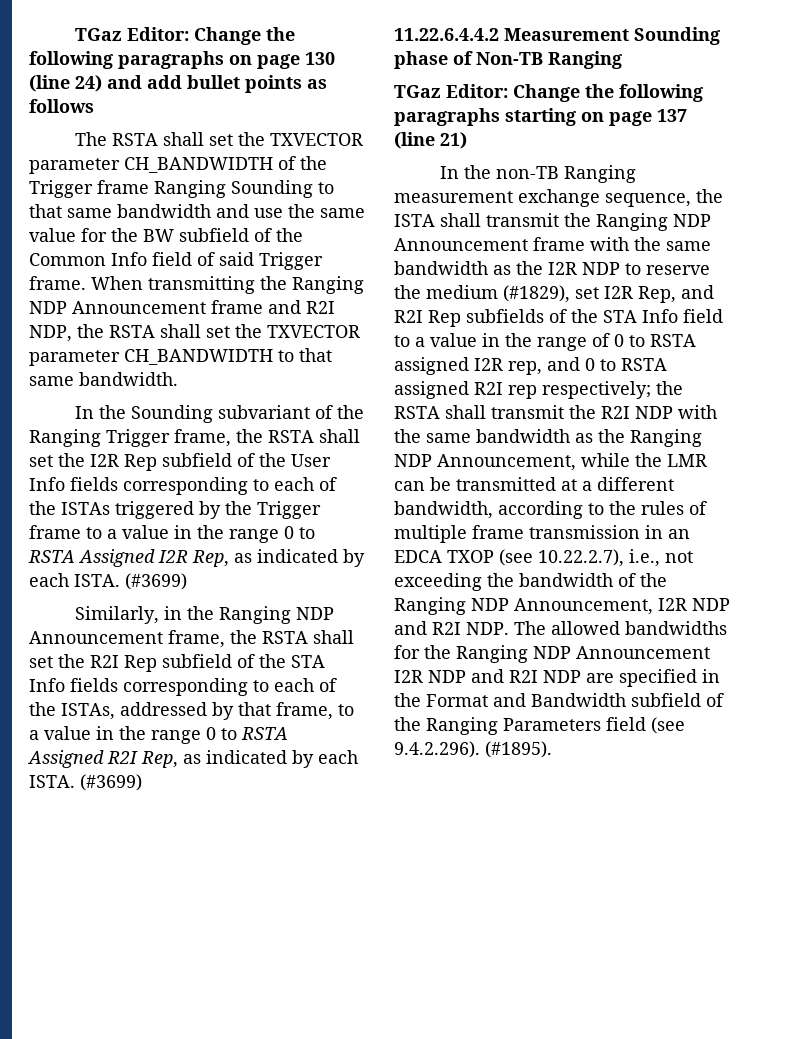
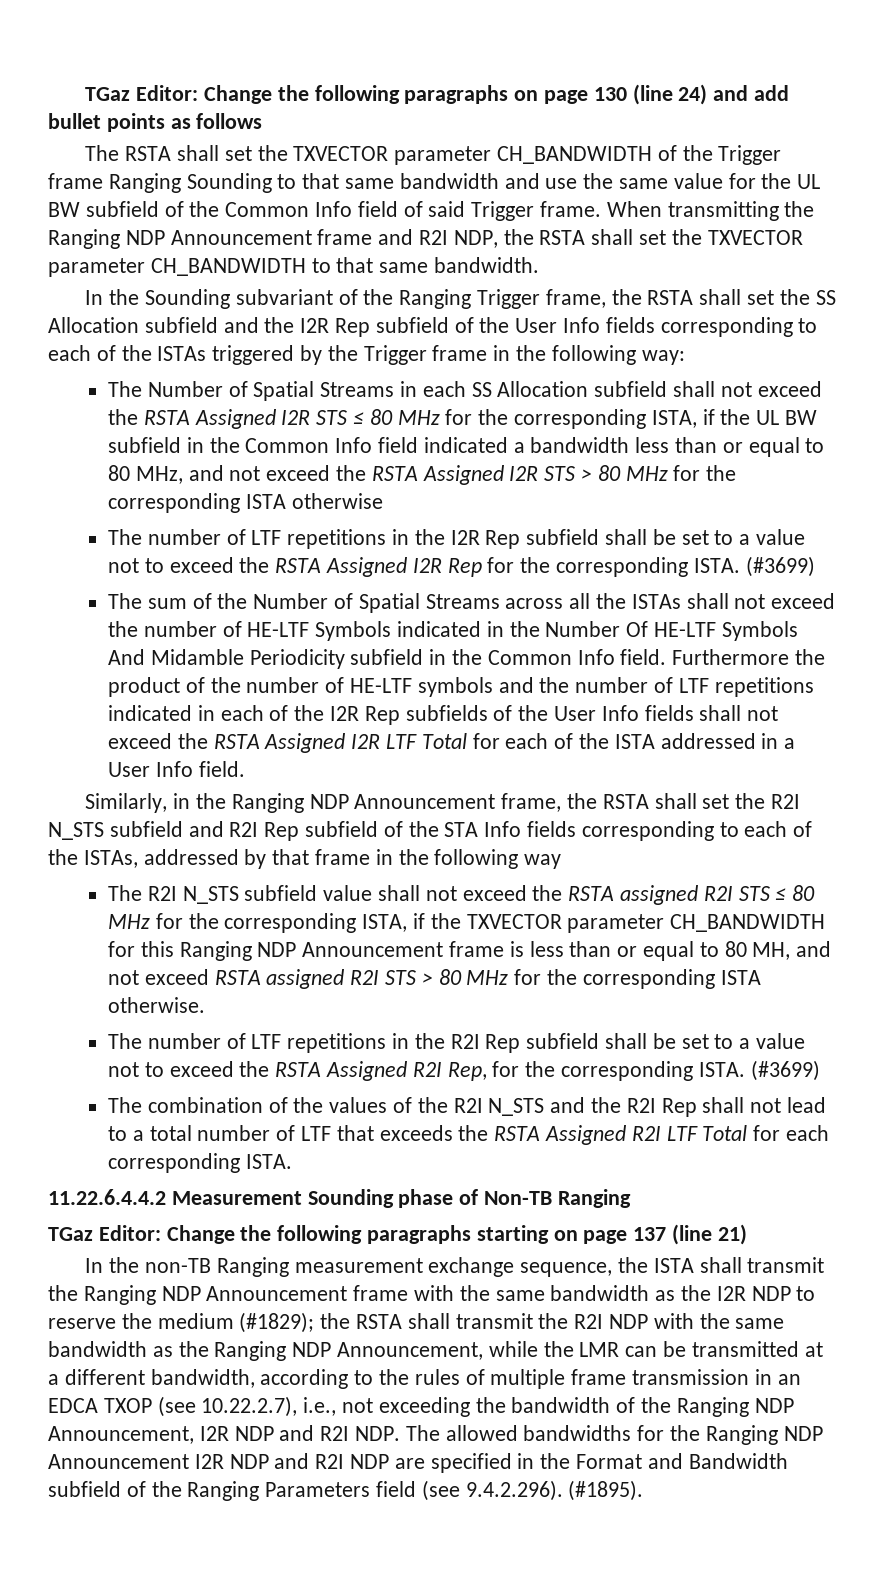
- The RSTA shall set the TXVECTOR parameter CH_BANDWIDTH of the Trigger frame Ranging Sounding to that same bandwidth and use the same value for the BW subfield of the Common Info field of said Trigger frame.
+ The RSTA shall set the TXVECTOR parameter CH_BANDWIDTH of the Trigger frame Ranging Sounding to that same bandwidth and use the same value for the UL BW subfield of the Common Info field of said Trigger frame.
- In the Sounding subvariant of the Ranging Trigger frame, the RSTA shall set the I2R Rep subfield of the User Info fields corresponding to each of the ISTAs triggered by the Trigger frame to a value in the range 0 to RSTA Assigned I2R Rep, as indicated by each ISTA. (#3699)
+ In the Sounding subvariant of the Ranging Trigger frame, the RSTA shall set the SS Allocation subfield and the I2R Rep subfield of the User Info fields corresponding to each of the ISTAs triggered by the Trigger frame in the following way:
+ The Number of Spatial Streams in each SS Allocation subfield shall not exceed the RSTA Assigned I2R STS ≤ 80 MHz for the corresponding ISTA, if the UL BW subfield in the Common Info field indicated a bandwidth less than or equal to 80 MHz, and not exceed the RSTA Assigned I2R STS > 80 MHz for the corresponding ISTA otherwise
+ The number of LTF repetitions in the I2R Rep subfield shall be set to a value not to exceed the RSTA Assigned I2R Rep for the corresponding ISTA. (#3699)
+ The sum of the Number of Spatial Streams across all the ISTAs shall not exceed the number of HE-LTF Symbols indicated in the Number Of HE-LTF Symbols And Midamble Periodicity subfield in the Common Info field. Furthermore the product of the number of HE-LTF symbols and the number of LTF repetitions indicated in each of the I2R Rep subfields of the User Info fields shall not exceed the RSTA Assigned I2R LTF Total for each of the ISTA addressed in a User Info field.
- Similarly, in the Ranging NDP Announcement frame, the RSTA shall set the R2I Rep subfield of the STA Info fields corresponding to each of the ISTAs, addressed by that frame, to a value in the range 0 to RSTA Assigned R2I Rep, as indicated by each ISTA. (#3699)
+ Similarly, in the Ranging NDP Announcement frame, the RSTA shall set the R2I N_STS subfield and R2I Rep subfield of the STA Info fields corresponding to each of the ISTAs, addressed by that frame in the following way
+ The R2I N_STS subfield value shall not exceed the RSTA assigned R2I STS ≤ 80 MHz for the corresponding ISTA, if the TXVECTOR parameter CH_BANDWIDTH for this Ranging NDP Announcement frame is less than or equal to 80 MH, and not exceed RSTA assigned R2I STS > 80 MHz for the corresponding ISTA otherwise.
+ The number of LTF repetitions in the R2I Rep subfield shall be set to a value not to exceed the RSTA Assigned R2I Rep, for the corresponding ISTA. (#3699)
+ The combination of the values of the R2I N_STS and the R2I Rep shall not lead to a total number of LTF that exceeds the RSTA Assigned R2I LTF Total for each corresponding ISTA.
- In the non-TB Ranging measurement exchange sequence, the ISTA shall transmit the Ranging NDP Announcement frame with the same bandwidth as the I2R NDP to reserve the medium (#1829), set I2R Rep, and R2I Rep subfields of the STA Info field to a value in the range of 0 to RSTA assigned I2R rep, and 0 to RSTA assigned R2I rep respectively;
+ In the non-TB Ranging measurement exchange sequence, the ISTA shall transmit the Ranging NDP Announcement frame with the same bandwidth as the I2R NDP to reserve the medium (#1829);

